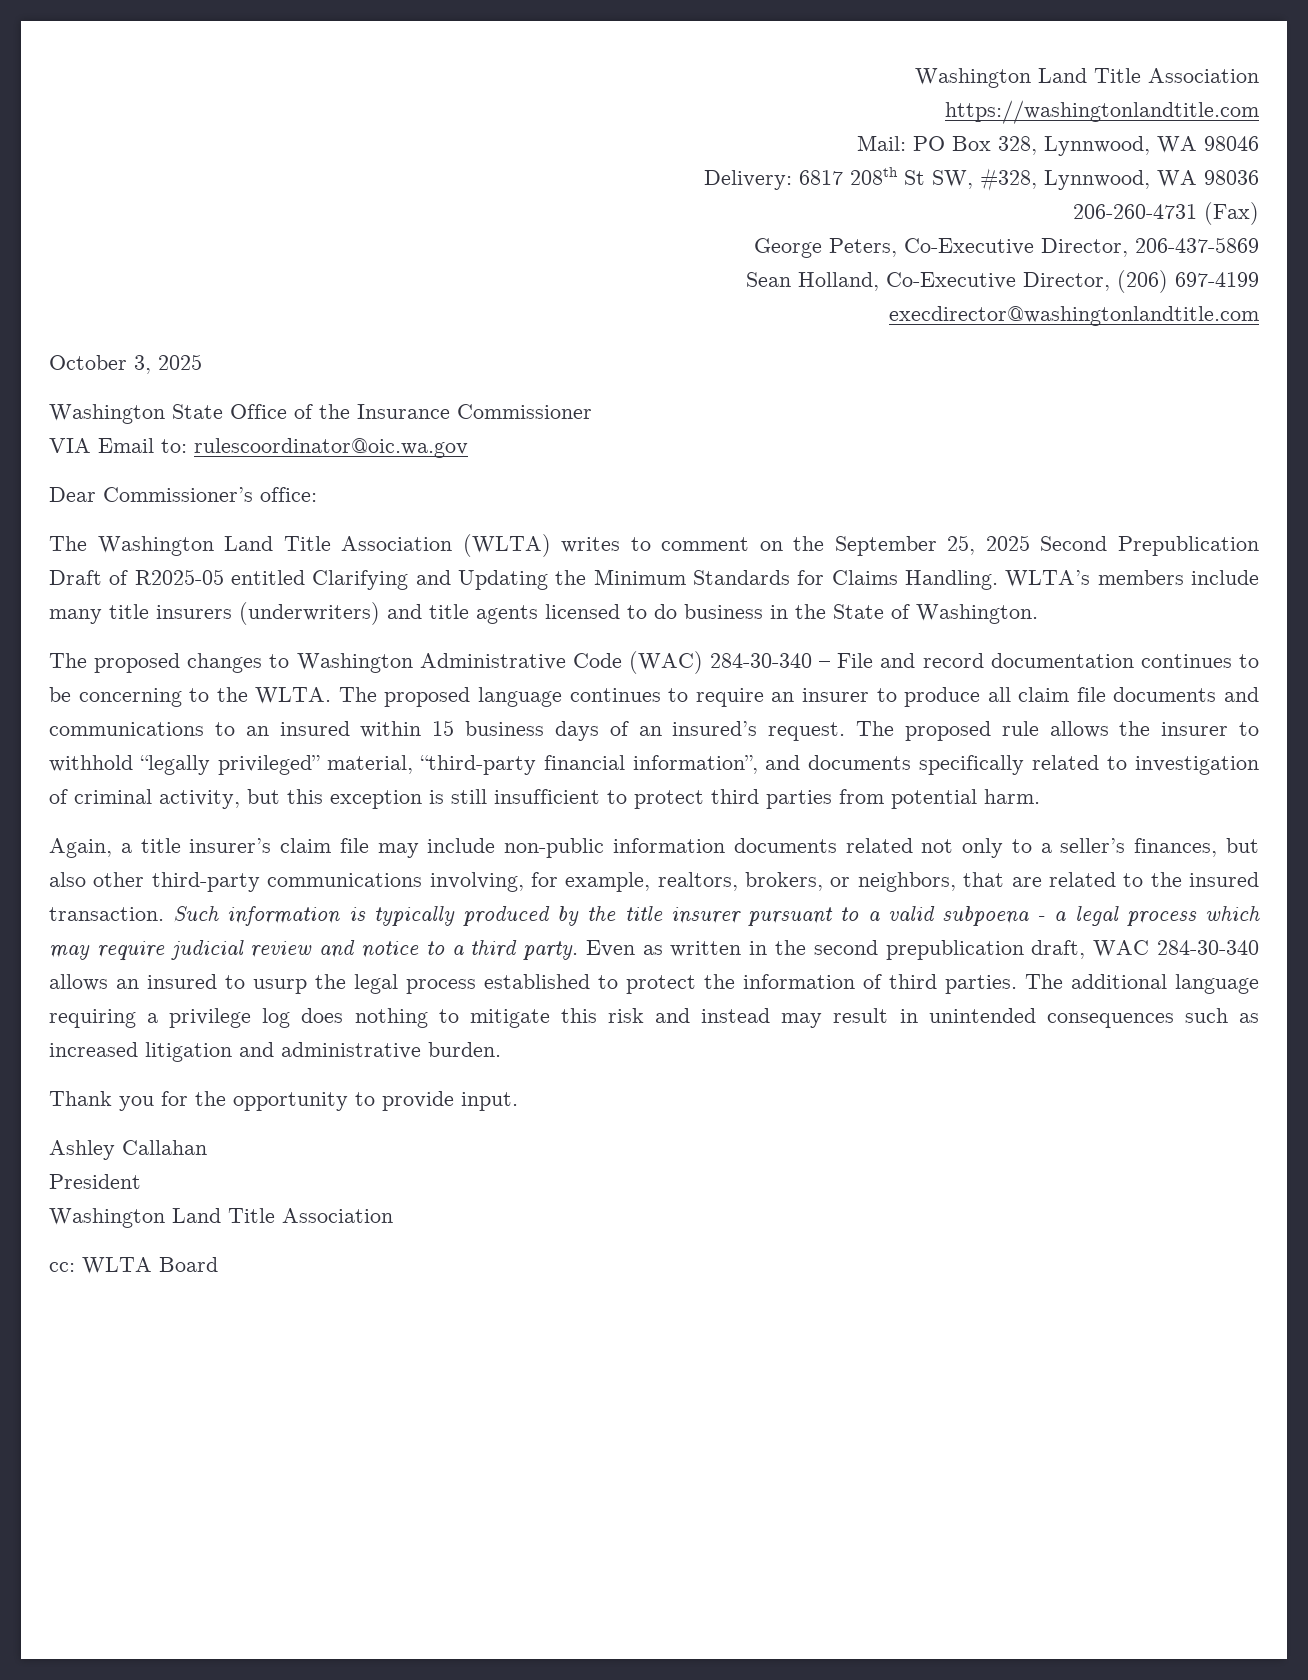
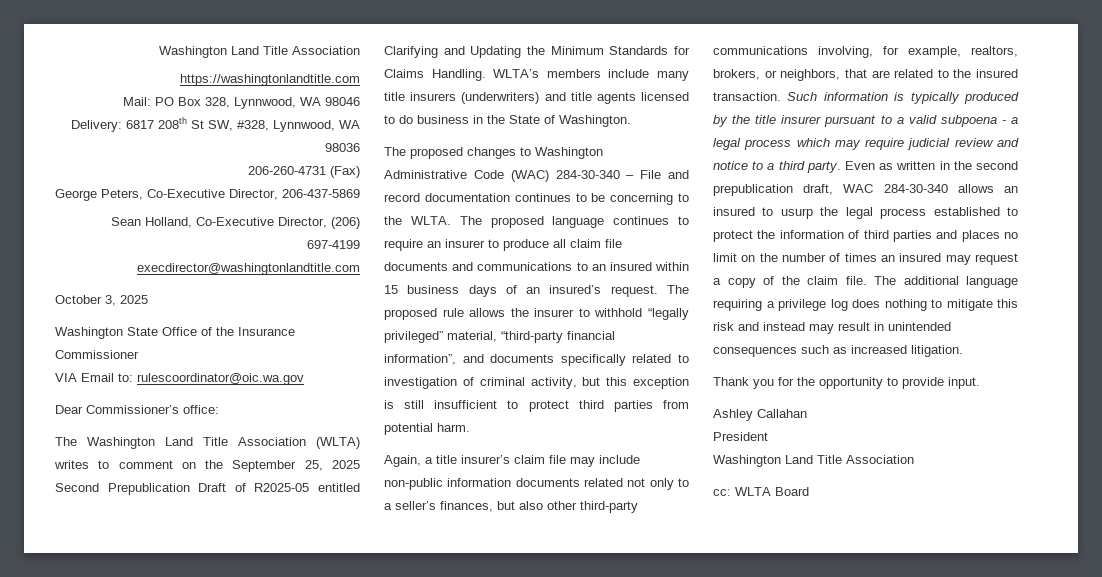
- Even as written in the second prepublication draft, WAC 284-30-340 allows an insured to usurp the legal process established to protect the information of third parties.
+ Even as written in the second prepublication draft, WAC 284-30-340 allows an insured to usurp the legal process established to protect the information of third parties and places no limit on the number of times an insured may request a copy of the claim file.
- The additional language requiring a privilege log does nothing to mitigate this risk and instead may result in unintended consequences such as increased litigation and administrative burden.
+ The additional language requiring a privilege log does nothing to mitigate this risk and instead may result in unintended consequences such as increased litigation.

